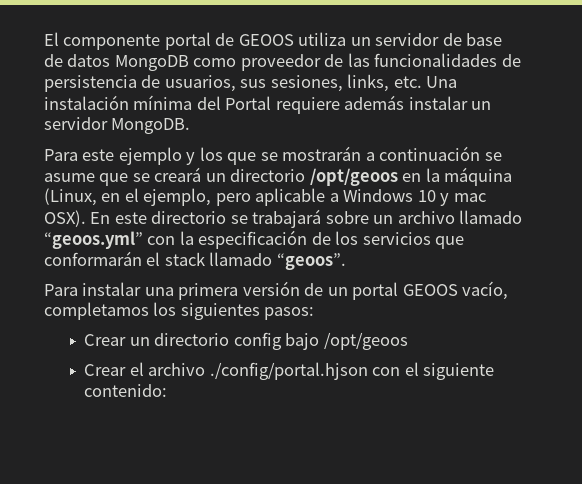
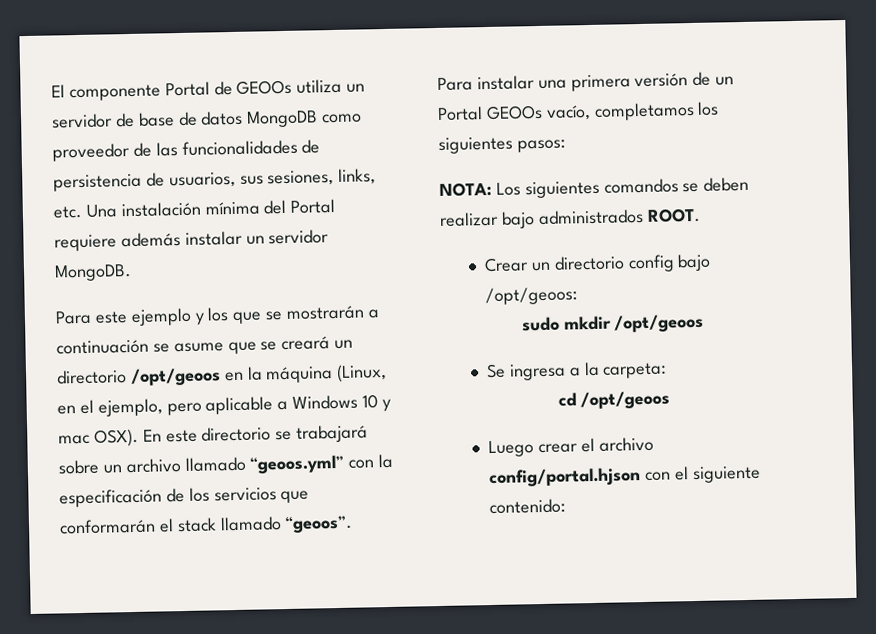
- El componente portal de GEOOS utiliza un servidor de base de datos MongoDB como proveedor de las funcionalidades de persistencia de usuarios, sus sesiones, links, etc. Una instalación mínima del Portal requiere además instalar un servidor MongoDB.
+ El componente Portal de GEOOs utiliza un servidor de base de datos MongoDB como proveedor de las funcionalidades de persistencia de usuarios, sus sesiones, links, etc. Una instalación mínima del Portal requiere además instalar un servidor MongoDB.
- Para instalar una primera versión de un portal GEOOS vacío, completamos los siguientes pasos:
+ Para instalar una primera versión de un Portal GEOOs vacío, completamos los siguientes pasos:
+ NOTA: Los siguientes comandos se deben realizar bajo administrados ROOT.
- Crear un directorio config bajo /opt/geoos
- Crear el archivo ./config/portal.hjson con el siguiente contenido:
+ Crear un directorio config bajo /opt/geoos:
+ sudo mkdir /opt/geoos
+ Se ingresa a la carpeta:
+ cd /opt/geoos
+ Luego crear el archivo config/portal.hjson con el siguiente contenido:

